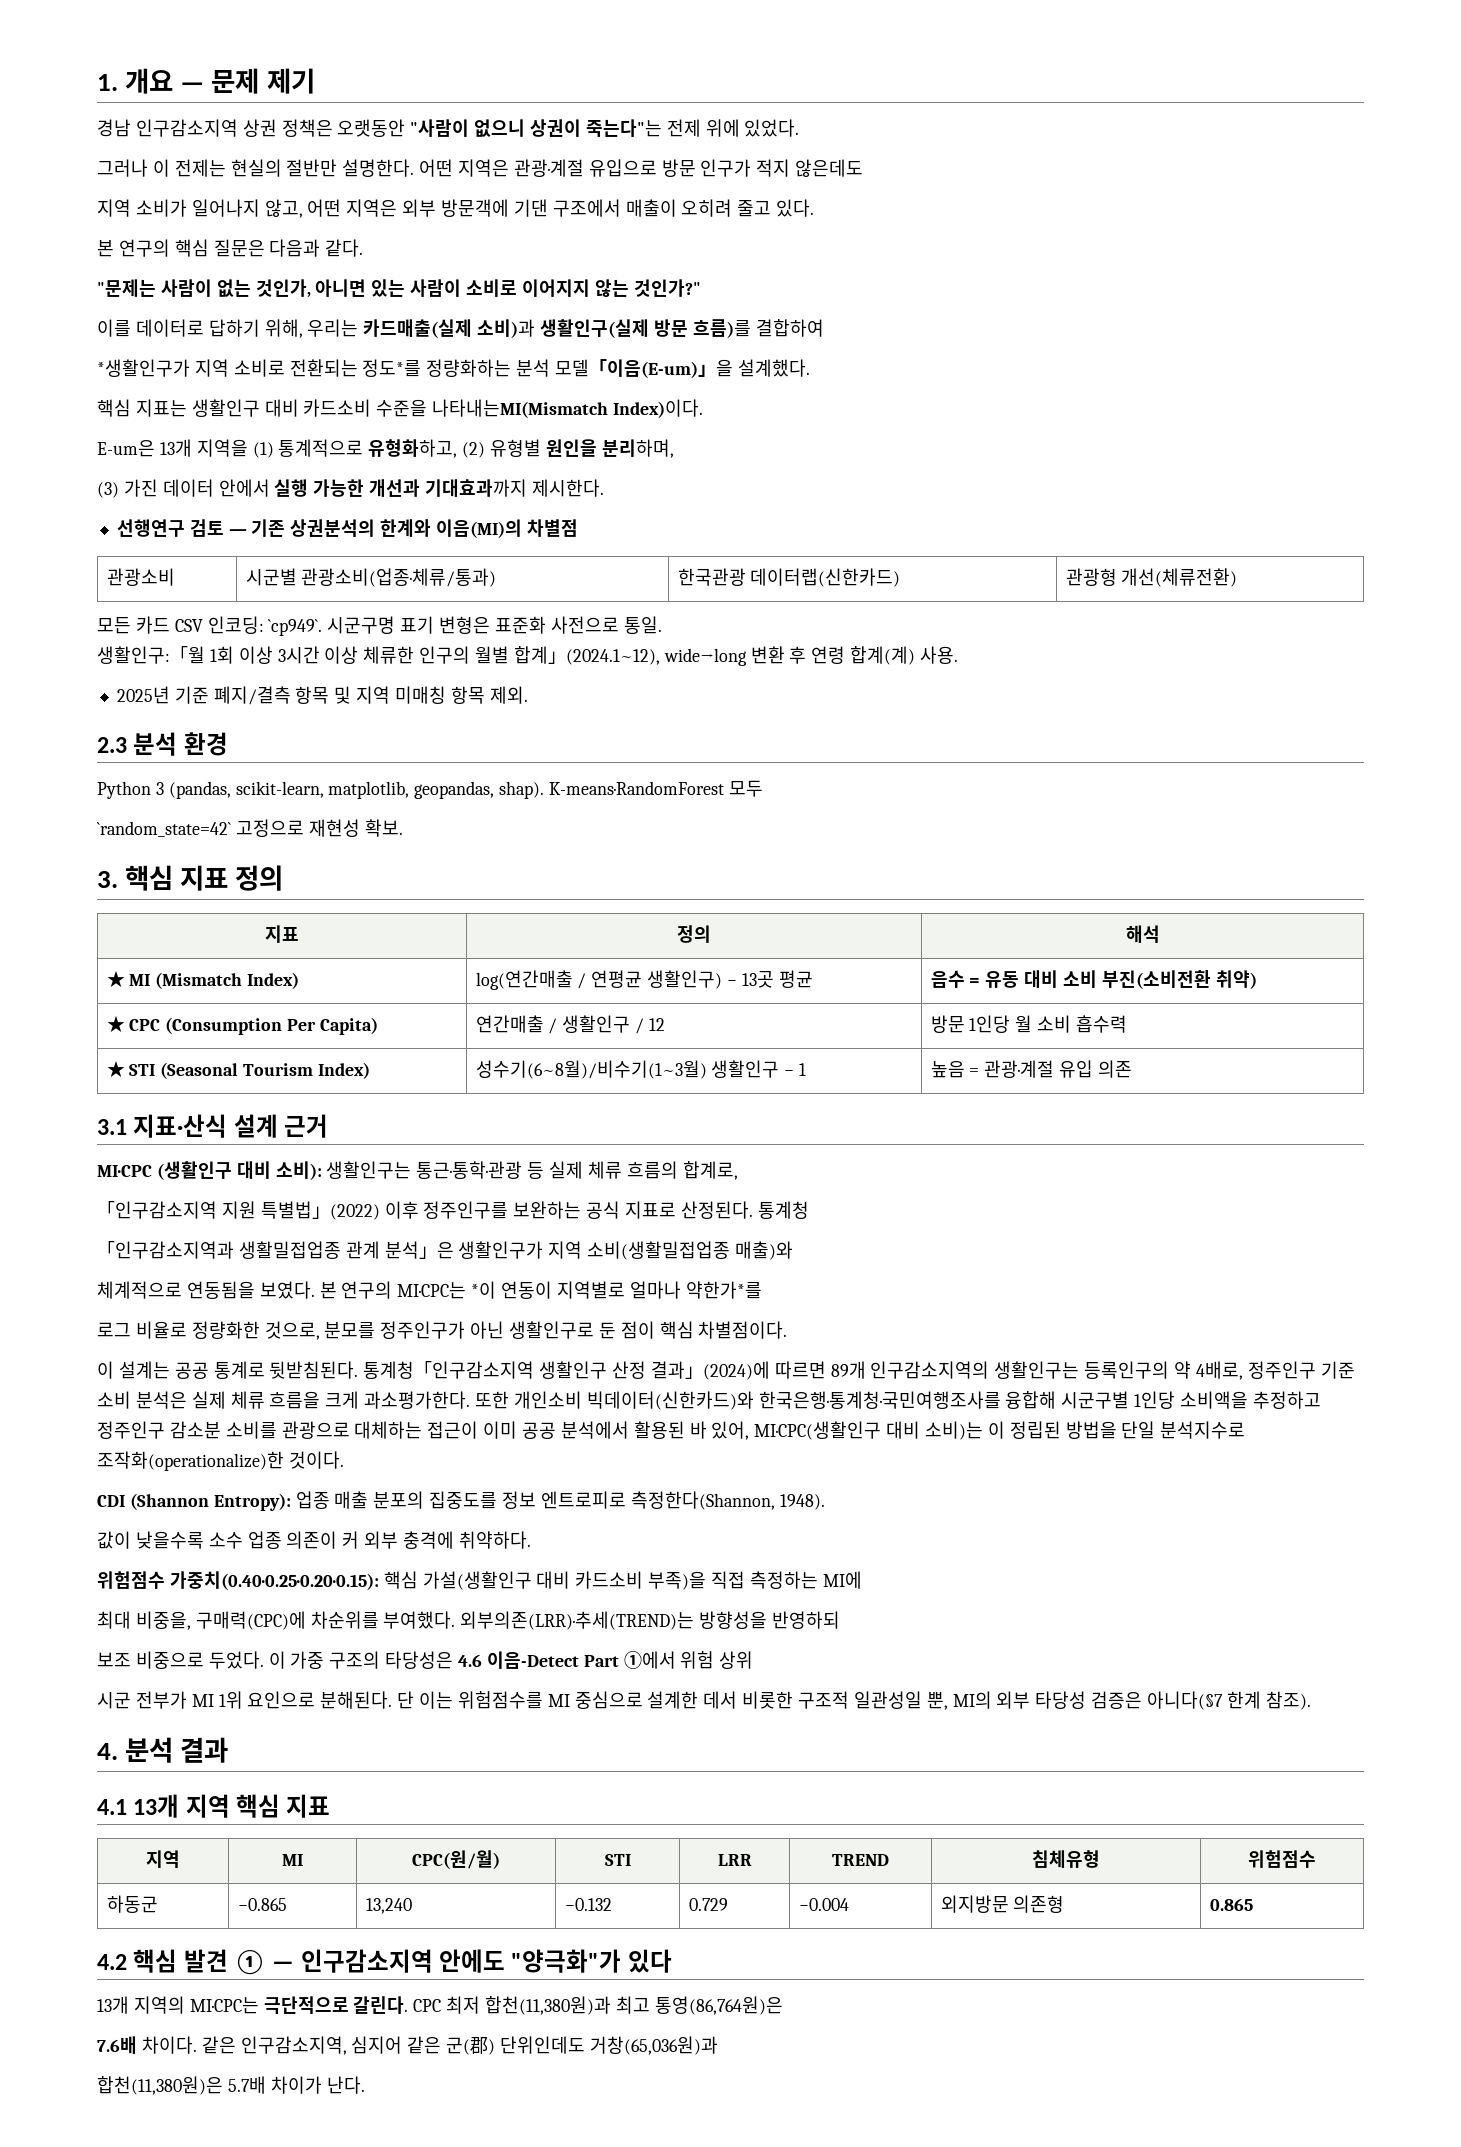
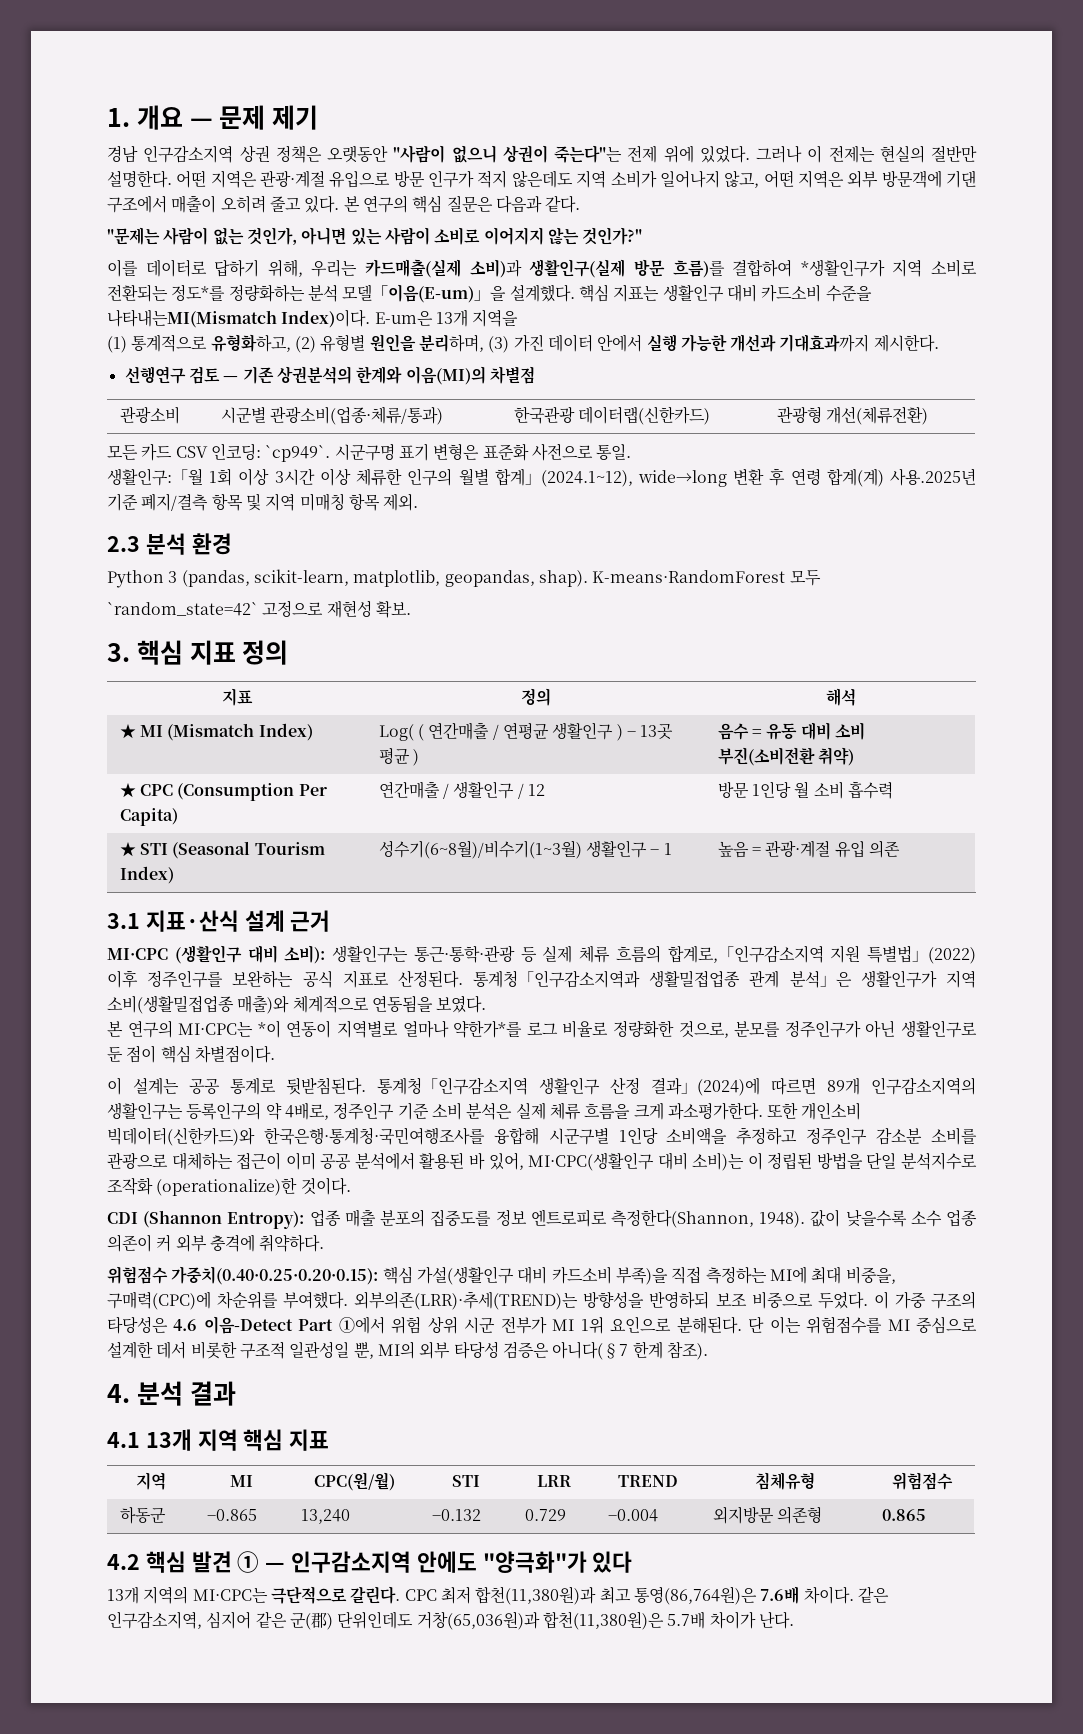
- 경남 인구감소지역 상권 정책은 오랫동안 "사람이 없으니 상권이 죽는다"는 전제 위에 있었다.
- 그러나 이 전제는 현실의 절반만 설명한다.
+ 경남 인구감소지역 상권 정책은 오랫동안 "사람이 없으니 상권이 죽는다"는 전제 위에 있었다. 그러나 이 전제는 현실의 절반만 설명한다.
- 어떤 지역은 관광·계절 유입으로 방문 인구가 적지 않은데도
- 지역 소비가 일어나지 않고, 어떤 지역은 외부 방문객에 기댄 구조에서 매출이 오히려 줄고 있다.
- 본 연구의 핵심 질문은 다음과 같다.
+ 어떤 지역은 관광·계절 유입으로 방문 인구가 적지 않은데도 지역 소비가 일어나지 않고, 어떤 지역은 외부 방문객에 기댄 구조에서 매출이 오히려 줄고 있다. 본 연구의 핵심 질문은 다음과 같다.
- 이를 데이터로 답하기 위해, 우리는 카드매출(실제 소비)과 생활인구(실제 방문 흐름)를 결합하여
- *생활인구가 지역 소비로 전환되는 정도*를 정량화하는 분석 모델「이음(E-um)」을 설계했다.
- 핵심 지표는 생활인구 대비 카드소비 수준을 나타내는MI(Mismatch Index)이다.
- E-um은 13개 지역을 (1) 통계적으로 유형화하고, (2) 유형별 원인을 분리하며,
- (3) 가진 데이터 안에서 실행 가능한 개선과 기대효과까지 제시한다.
+ 이를 데이터로 답하기 위해, 우리는 카드매출(실제 소비)과 생활인구(실제 방문 흐름)를 결합하여 *생활인구가 지역 소비로 전환되는 정도*를 정량화하는 분석 모델「이음(E-um)」을 설계했다. 핵심 지표는 생활인구 대비 카드소비 수준을 나타내는MI(Mismatch Index)이다. E-um은 13개 지역을
+ (1) 통계적으로 유형화하고, (2) 유형별 원인을 분리하며, (3) 가진 데이터 안에서 실행 가능한 개선과 기대효과까지 제시한다.
- 생활인구:「월 1회 이상 3시간 이상 체류한 인구의 월별 합계」(2024.1~12), wide→long 변환 후 연령 합계(계) 사용.
- 2025년 기준 폐지/결측 항목 및 지역 미매칭 항목 제외.
+ 생활인구:「월 1회 이상 3시간 이상 체류한 인구의 월별 합계」(2024.1~12), wide→long 변환 후 연령 합계(계) 사용.2025년 기준 폐지/결측 항목 및 지역 미매칭 항목 제외.
- ★ MI (Mismatch Index) | log(연간매출 / 연평균 생활인구) − 13곳 평균 | 음수 = 유동 대비 소비 부진(소비전환 취약)
+ ★ MI (Mismatch Index) | Log( ( 연간매출 / 연평균 생활인구 ) − 13곳 평균 ) | 음수 = 유동 대비 소비 부진(소비전환 취약)
- MI·CPC (생활인구 대비 소비): 생활인구는 통근·통학·관광 등 실제 체류 흐름의 합계로,
- 「인구감소지역 지원 특별법」(2022) 이후 정주인구를 보완하는 공식 지표로 산정된다. 통계청
- 「인구감소지역과 생활밀접업종 관계 분석」은 생활인구가 지역 소비(생활밀접업종 매출)와
- 체계적으로 연동됨을 보였다. 본 연구의 MI·CPC는 *이 연동이 지역별로 얼마나 약한가*를
- 로그 비율로 정량화한 것으로, 분모를 정주인구가 아닌 생활인구로 둔 점이 핵심 차별점이다.
+ MI·CPC (생활인구 대비 소비): 생활인구는 통근·통학·관광 등 실제 체류 흐름의 합계로,「인구감소지역 지원 특별법」(2022) 이후 정주인구를 보완하는 공식 지표로 산정된다. 통계청「인구감소지역과 생활밀접업종 관계 분석」은 생활인구가 지역 소비(생활밀접업종 매출)와 체계적으로 연동됨을 보였다.
+ 본 연구의 MI·CPC는 *이 연동이 지역별로 얼마나 약한가*를 로그 비율로 정량화한 것으로, 분모를 정주인구가 아닌 생활인구로 둔 점이 핵심 차별점이다.
- 또한 개인소비 빅데이터(신한카드)와 한국은행·통계청·국민여행조사를 융합해 시군구별 1인당 소비액을 추정하고 정주인구 감소분 소비를 관광으로 대체하는 접근이 이미 공공 분석에서 활용된 바 있어, MI·CPC(생활인구 대비 소비)는 이 정립된 방법을 단일 분석지수로 조작화(operationalize)한 것이다.
+ 또한 개인소비 빅데이터(신한카드)와 한국은행·통계청·국민여행조사를 융합해 시군구별 1인당 소비액을 추정하고 정주인구 감소분 소비를 관광으로 대체하는 접근이 이미 공공 분석에서 활용된 바 있어, MI·CPC(생활인구 대비 소비)는 이 정립된 방법을 단일 분석지수로 조작화 (operationalize)한 것이다.
- CDI (Shannon Entropy): 업종 매출 분포의 집중도를 정보 엔트로피로 측정한다(Shannon, 1948).
- 값이 낮을수록 소수 업종 의존이 커 외부 충격에 취약하다.
+ CDI (Shannon Entropy): 업종 매출 분포의 집중도를 정보 엔트로피로 측정한다(Shannon, 1948). 값이 낮을수록 소수 업종 의존이 커 외부 충격에 취약하다.
- 위험점수 가중치(0.40·0.25·0.20·0.15): 핵심 가설(생활인구 대비 카드소비 부족)을 직접 측정하는 MI에
- 최대 비중을, 구매력(CPC)에 차순위를 부여했다.
+ 위험점수 가중치(0.40·0.25·0.20·0.15): 핵심 가설(생활인구 대비 카드소비 부족)을 직접 측정하는 MI에 최대 비중을, 구매력(CPC)에 차순위를 부여했다.
- 외부의존(LRR)·추세(TREND)는 방향성을 반영하되
- 보조 비중으로 두었다.
+ 외부의존(LRR)·추세(TREND)는 방향성을 반영하되 보조 비중으로 두었다.
- 이 가중 구조의 타당성은 4.6 이음-Detect Part ①에서 위험 상위
- 시군 전부가 MI 1위 요인으로 분해된다.
+ 이 가중 구조의 타당성은 4.6 이음-Detect Part ①에서 위험 상위 시군 전부가 MI 1위 요인으로 분해된다.
- CPC 최저 합천(11,380원)과 최고 통영(86,764원)은
- 7.6배 차이다.
+ CPC 최저 합천(11,380원)과 최고 통영(86,764원)은 7.6배 차이다.
- 같은 인구감소지역, 심지어 같은 군(郡) 단위인데도 거창(65,036원)과
- 합천(11,380원)은 5.7배 차이가 난다.
+ 같은 인구감소지역, 심지어 같은 군(郡) 단위인데도 거창(65,036원)과 합천(11,380원)은 5.7배 차이가 난다.

